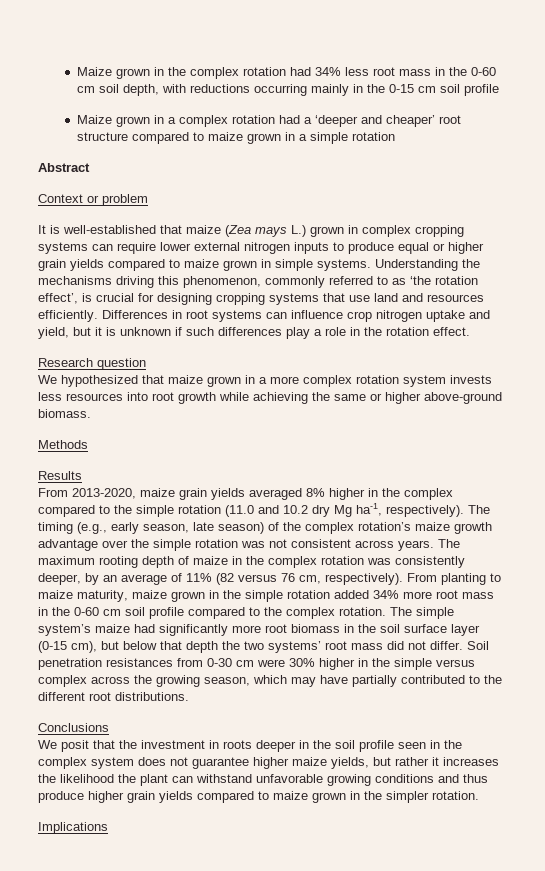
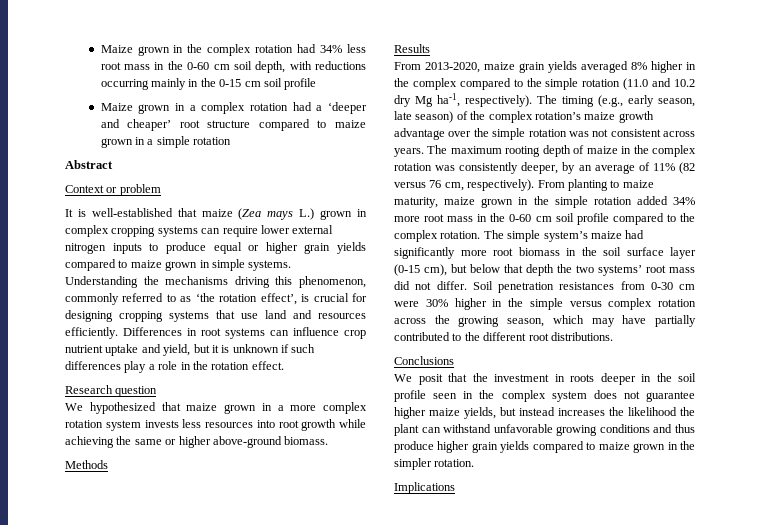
- Differences in root systems can influence crop nitrogen uptake and yield, but it is unknown if such differences play a role in the rotation effect.
+ Differences in root systems can influence crop nutrient uptake and yield, but it is unknown if such differences play a role in the rotation effect.
- Soil penetration resistances from 0-30 cm were 30% higher in the simple versus complex across the growing season, which may have partially contributed to the different root distributions.
+ Soil penetration resistances from 0-30 cm were 30% higher in the simple versus complex rotation across the growing season, which may have partially contributed to the different root distributions.
- We posit that the investment in roots deeper in the soil profile seen in the complex system does not guarantee higher maize yields, but rather it increases the likelihood the plant can withstand unfavorable growing conditions and thus produce higher grain yields compared to maize grown in the simpler rotation.
+ We posit that the investment in roots deeper in the soil profile seen in the complex system does not guarantee higher maize yields, but instead increases the likelihood the plant can withstand unfavorable growing conditions and thus produce higher grain yields compared to maize grown in the simpler rotation.

